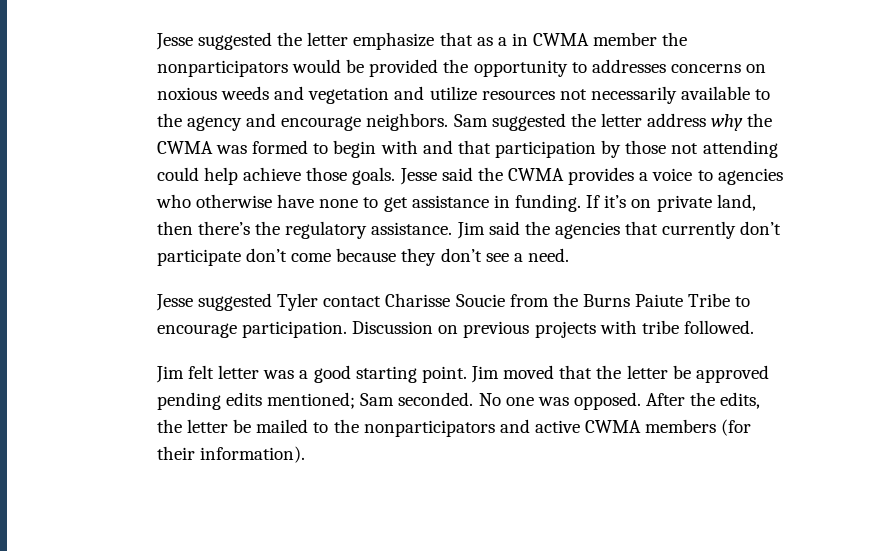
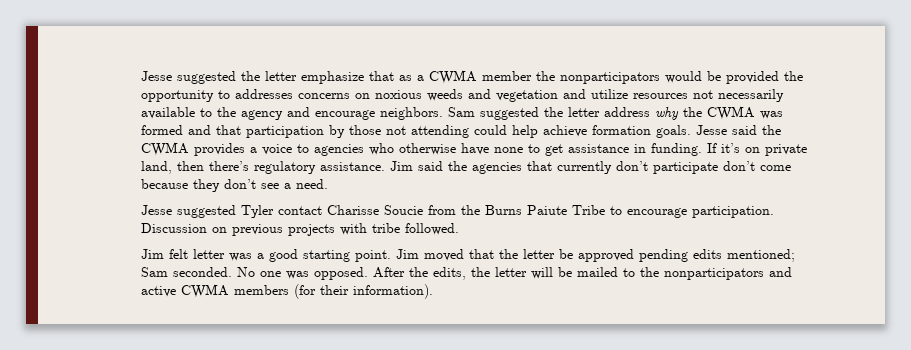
- Jesse suggested the letter emphasize that as a in CWMA member the nonparticipators would be provided the opportunity to addresses concerns on noxious weeds and vegetation and utilize resources not necessarily available to the agency and encourage neighbors.
+ Jesse suggested the letter emphasize that as a CWMA member the nonparticipators would be provided the opportunity to addresses concerns on noxious weeds and vegetation and utilize resources not necessarily available to the agency and encourage neighbors.
- Sam suggested the letter address why the CWMA was formed to begin with and that participation by those not attending could help achieve those goals.
+ Sam suggested the letter address why the CWMA was formed and that participation by those not attending could help achieve formation goals.
- If it’s on private land, then there’s the regulatory assistance.
+ If it’s on private land, then there’s regulatory assistance.
- After the edits, the letter be mailed to the nonparticipators and active CWMA members (for their information).
+ After the edits, the letter will be mailed to the nonparticipators and active CWMA members (for their information).

